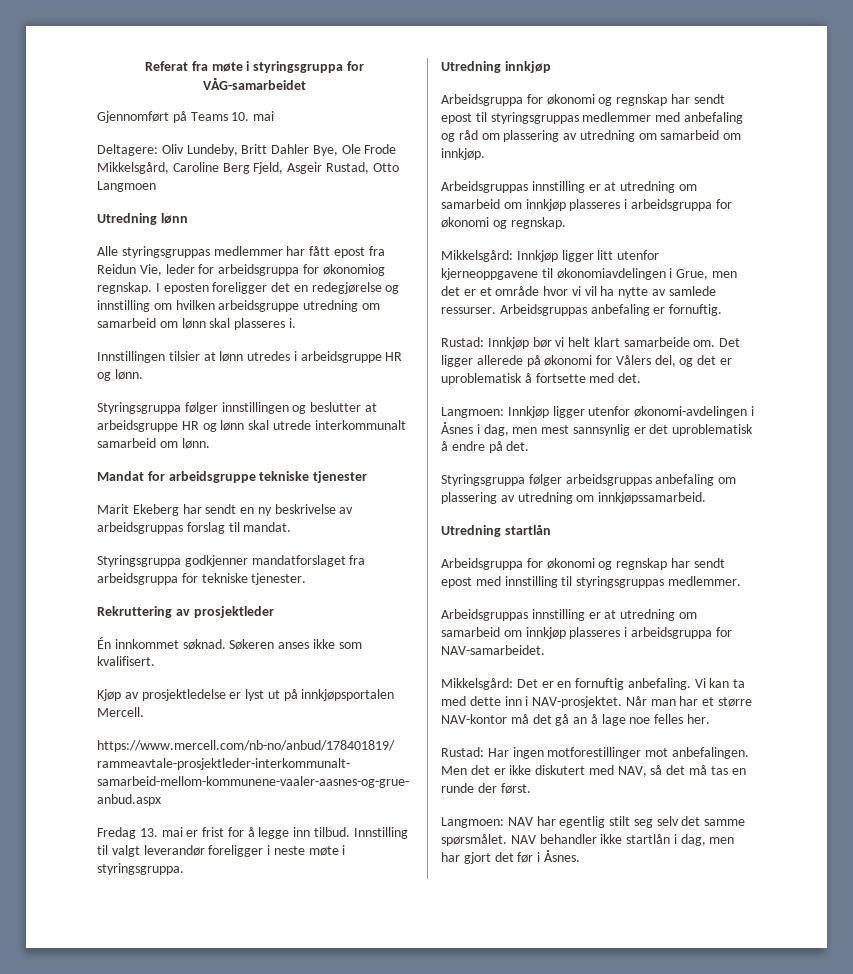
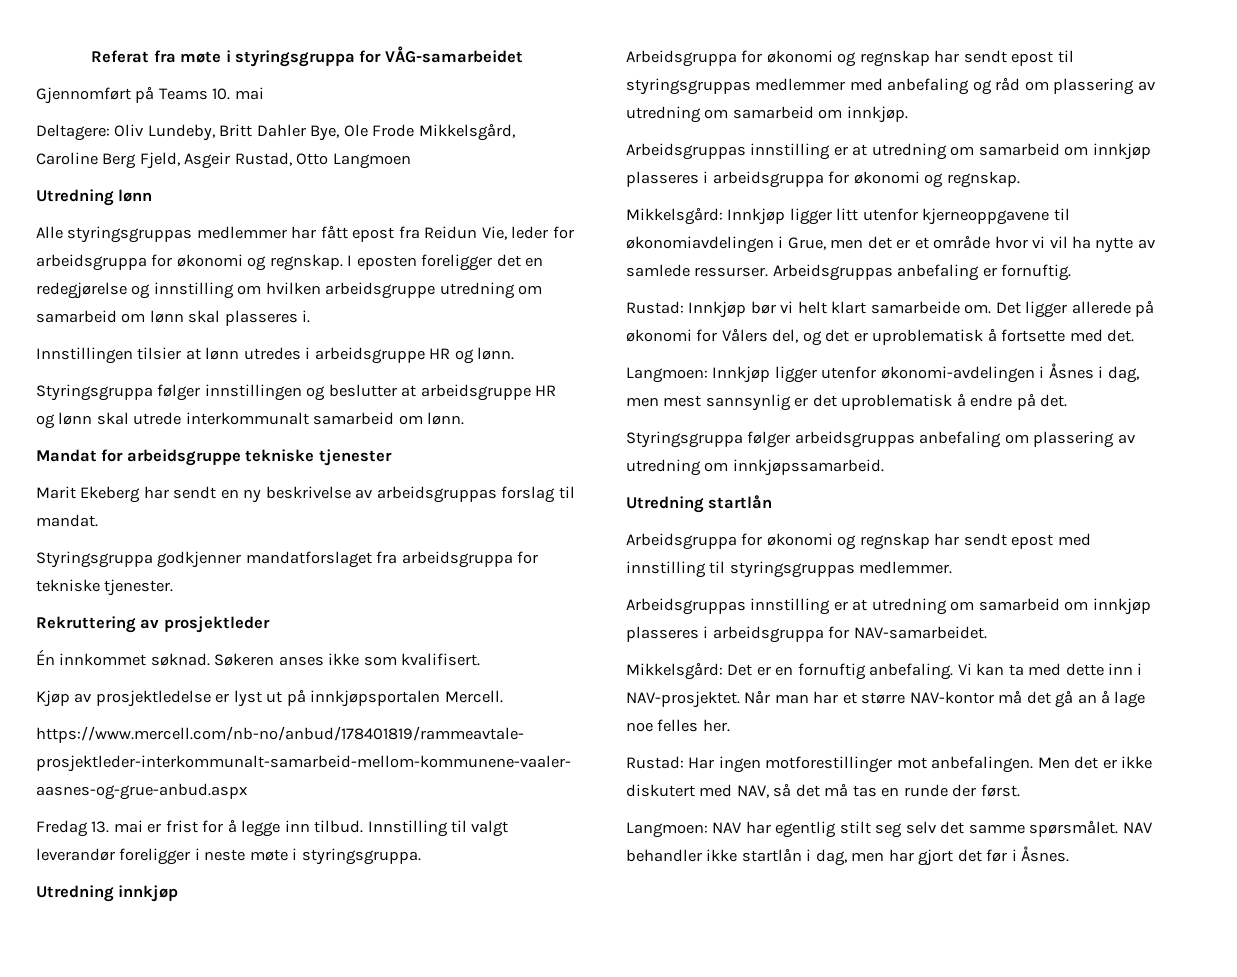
- Alle styringsgruppas medlemmer har fått epost fra Reidun Vie, leder for arbeidsgruppa for økonomiog regnskap.
+ Alle styringsgruppas medlemmer har fått epost fra Reidun Vie, leder for arbeidsgruppa for økonomi og regnskap.

